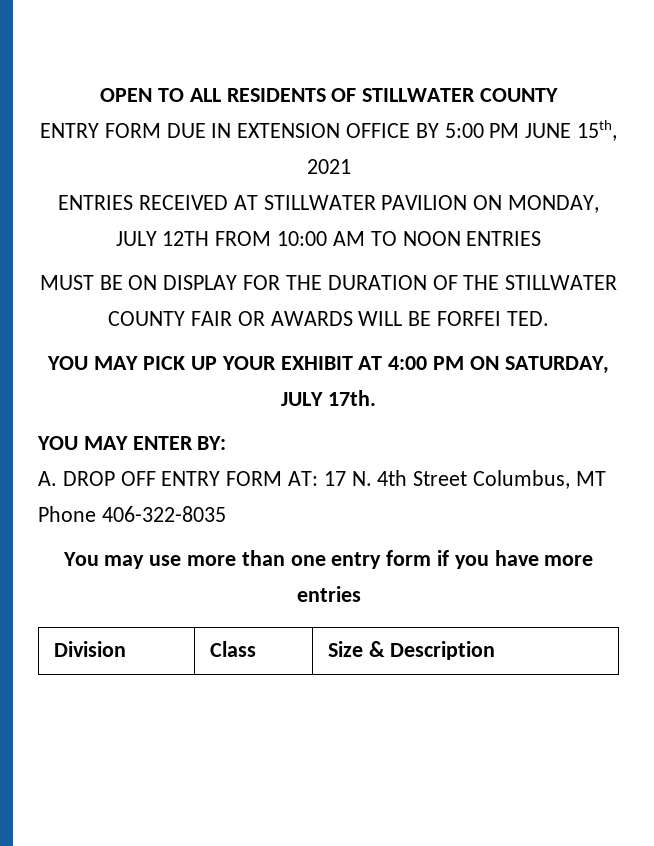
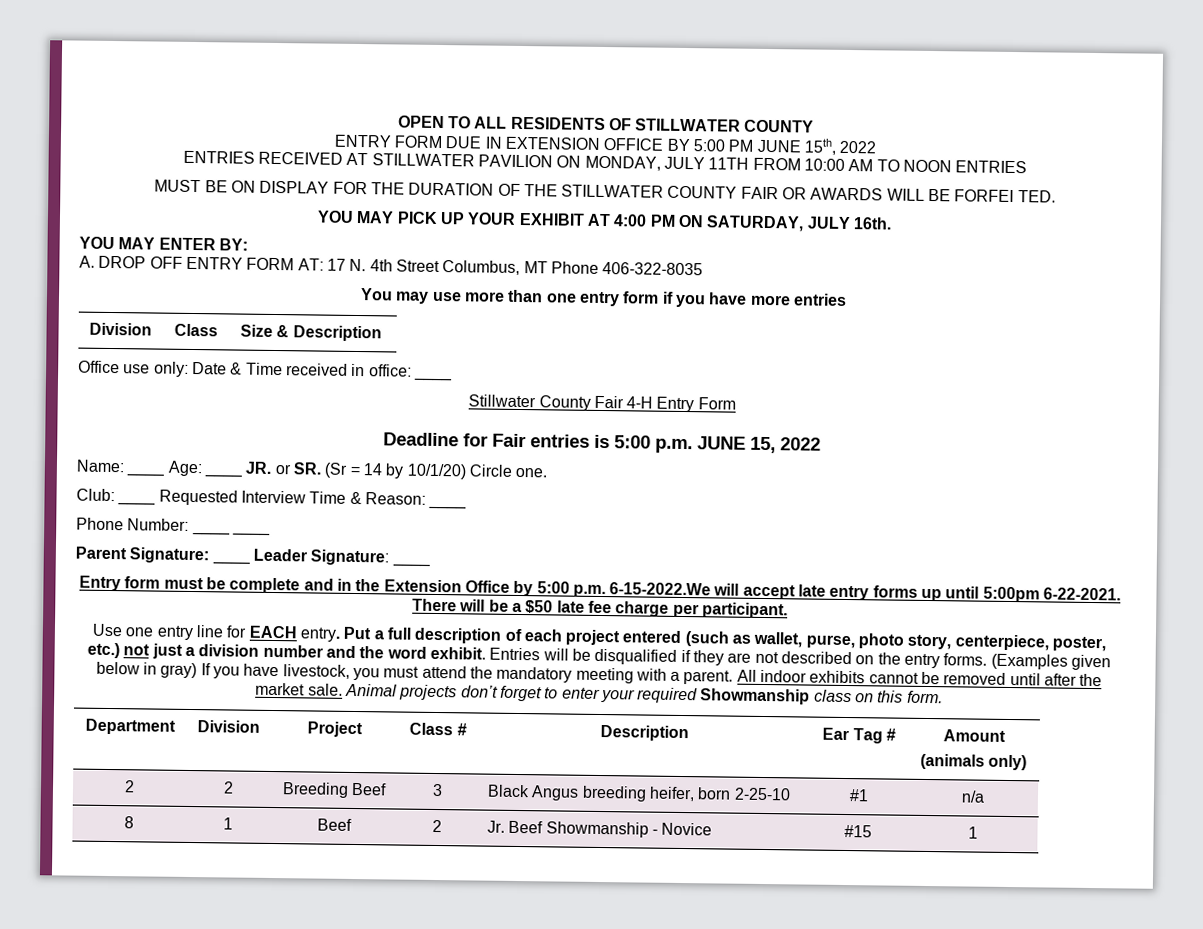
- ENTRY FORM DUE IN EXTENSION OFFICE BY 5:00 PM JUNE 15th, 2021
+ ENTRY FORM DUE IN EXTENSION OFFICE BY 5:00 PM JUNE 15th, 2022
- ENTRIES RECEIVED AT STILLWATER PAVILION ON MONDAY, JULY 12TH FROM 10:00 AM TO NOON ENTRIES
+ ENTRIES RECEIVED AT STILLWATER PAVILION ON MONDAY, JULY 11TH FROM 10:00 AM TO NOON ENTRIES
- YOU MAY PICK UP YOUR EXHIBIT AT 4:00 PM ON SATURDAY, JULY 17th.
+ YOU MAY PICK UP YOUR EXHIBIT AT 4:00 PM ON SATURDAY, JULY 16th.
+ Office use only: Date & Time received in office: ____
+ Stillwater County Fair 4-H Entry Form
+ Deadline for Fair entries is 5:00 p.m. JUNE 15, 2022
+ Name: ____ Age: ____ JR. or SR. (Sr = 14 by 10/1/20) Circle one.
+ Club: ____ Requested Interview Time & Reason: ____
+ Phone Number: ____ ____
+ Parent Signature: ____ Leader Signature: ____
+ Entry form must be complete and in the Extension Office by 5:00 p.m. 6-15-2022.We will accept late entry forms up until 5:00pm 6-22-2021. There will be a $50 late fee charge per participant.
+ Use one entry line for EACH entry. Put a full description of each project entered (such as wallet, purse, photo story, centerpiece, poster, etc.) not just a division number and the word exhibit. Entries will be disqualified if they are not described on the entry forms. (Examples given below in gray) If you have livestock, you must attend the mandatory meeting with a parent. All indoor exhibits cannot be removed until after the market sale. Animal projects don’t forget to enter your required Showmanship class on this form.
+ Department | Division | Project | Class # | Description | Ear Tag # | Amount
+ (animals only)
+ 2 | 2 | Breeding Beef | 3 | Black Angus breeding heifer, born 2-25-10 | #1 | n/a
+ 8 | 1 | Beef | 2 | Jr. Beef Showmanship - Novice | #15 | 1

